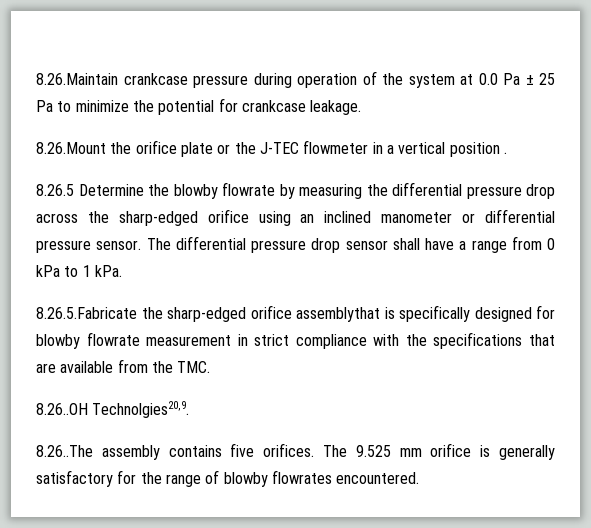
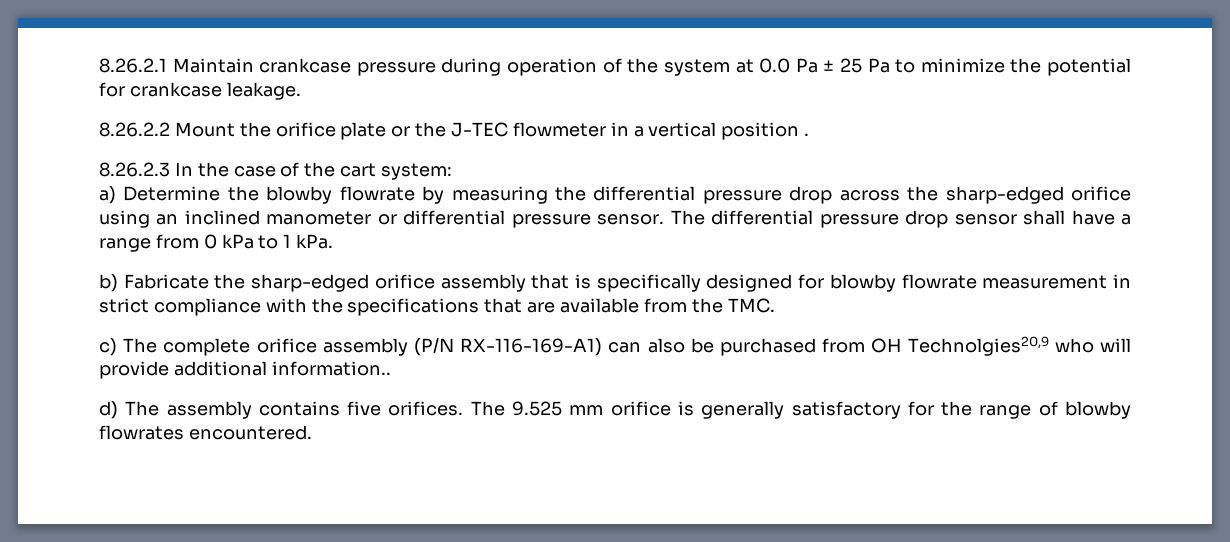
- 8.26.Maintain crankcase pressure during operation of the system at 0.0 Pa ± 25 Pa to minimize the potential for crankcase leakage.
+ 8.26.2.1 Maintain crankcase pressure during operation of the system at 0.0 Pa ± 25 Pa to minimize the potential for crankcase leakage.
- 8.26.Mount the orifice plate or the J-TEC flowmeter in a vertical position .
+ 8.26.2.2 Mount the orifice plate or the J-TEC flowmeter in a vertical position .
- 8.26.5 Determine the blowby flowrate by measuring the differential pressure drop across the sharp-edged orifice using an inclined manometer or differential pressure sensor.
+ 8.26.2.3 In the case of the cart system:
+ a) Determine the blowby flowrate by measuring the differential pressure drop across the sharp-edged orifice using an inclined manometer or differential pressure sensor.
- 8.26.5.Fabricate the sharp-edged orifice assemblythat is specifically designed for blowby flowrate measurement in strict compliance with the specifications that are available from the TMC.
+ b) Fabricate the sharp-edged orifice assembly that is specifically designed for blowby flowrate measurement in strict compliance with the specifications that are available from the TMC.
- 8.26..OH Technolgies20,9.
- 8.26..The assembly contains five orifices.
+ c) The complete orifice assembly (P/N RX-116-169-A1) can also be purchased from OH Technolgies20,9 who will provide additional information..
+ d) The assembly contains five orifices.

